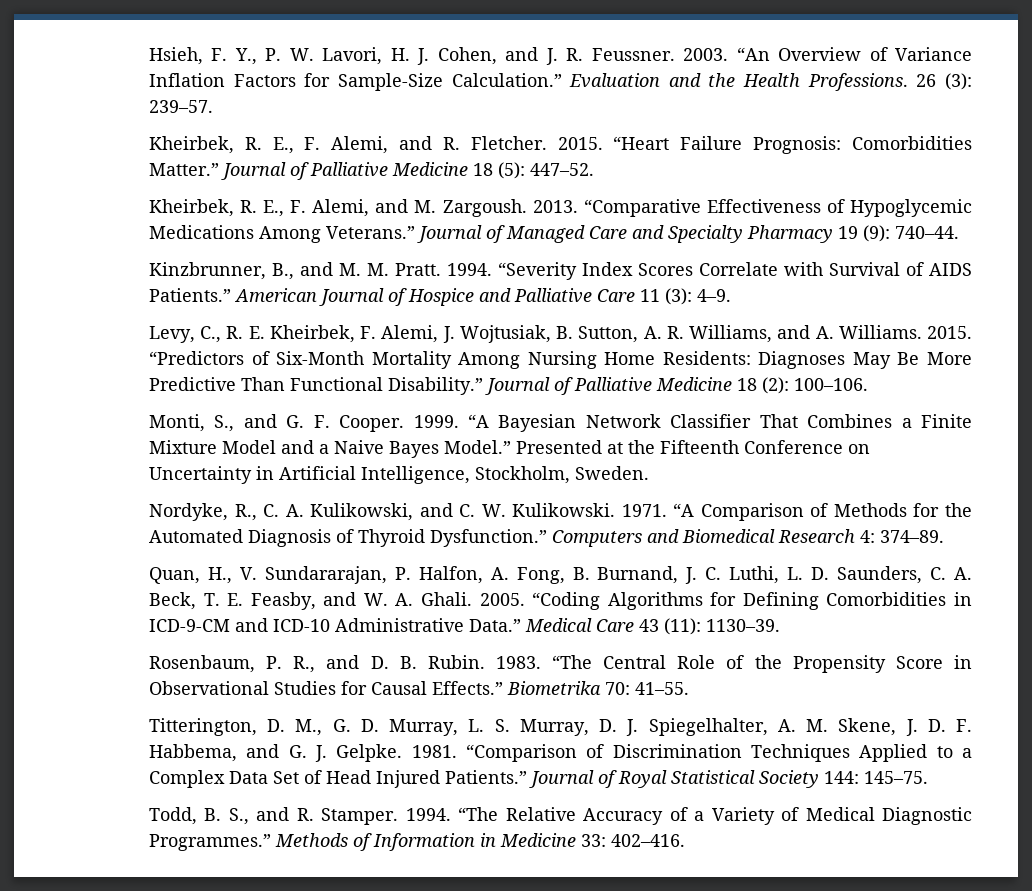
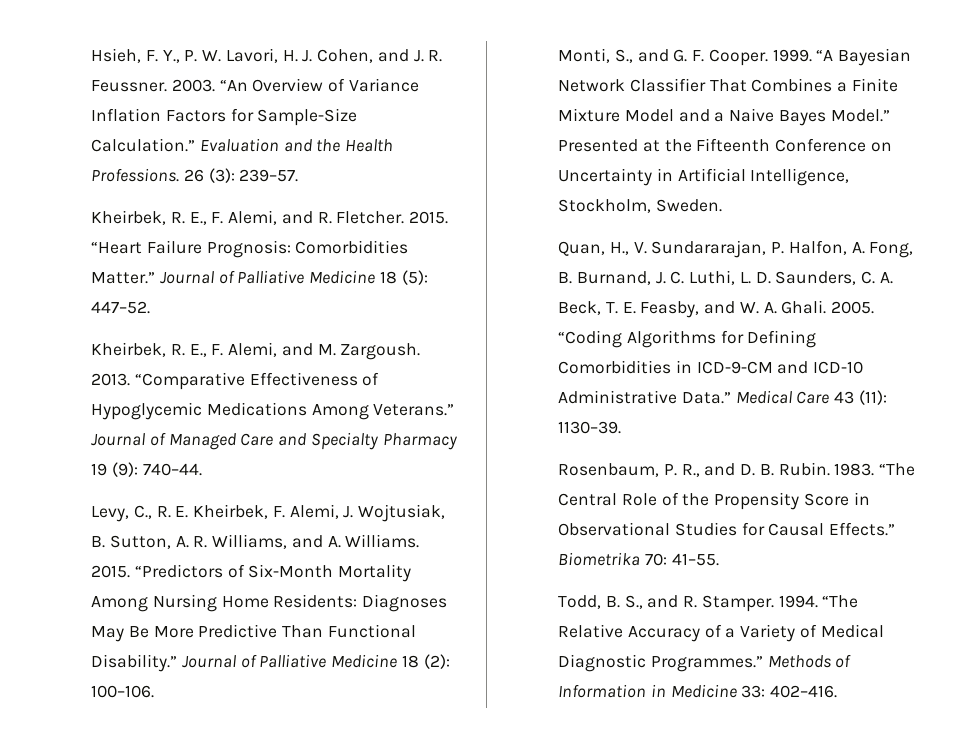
- Kinzbrunner, B., and M. M. Pratt. 1994. “Severity Index Scores Correlate with Survival of AIDS Patients.” American Journal of Hospice and Palliative Care 11 (3): 4–9.
- Nordyke, R., C. A. Kulikowski, and C. W. Kulikowski. 1971. “A Comparison of Methods for the Automated Diagnosis of Thyroid Dysfunction.” Computers and Biomedical Research 4: 374–89.
- Titterington, D. M., G. D. Murray, L. S. Murray, D. J. Spiegelhalter, A. M. Skene, J. D. F. Habbema, and G. J. Gelpke. 1981. “Comparison of Discrimination Techniques Applied to a Complex Data Set of Head Injured Patients.” Journal of Royal Statistical Society 144: 145–75.

